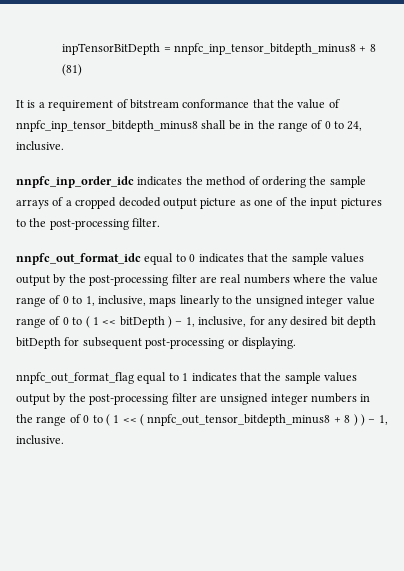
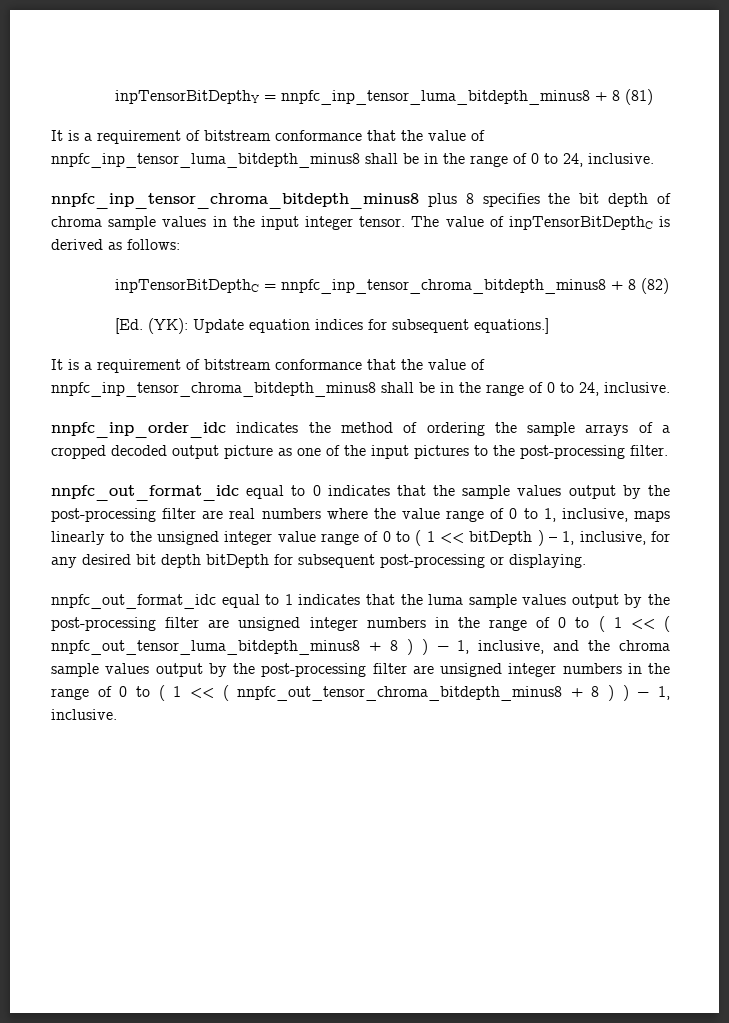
- inpTensorBitDepth = nnpfc_inp_tensor_bitdepth_minus8 + 8 (81)
+ inpTensorBitDepthY = nnpfc_inp_tensor_luma_bitdepth_minus8 + 8 (81)
- It is a requirement of bitstream conformance that the value of nnpfc_inp_tensor_bitdepth_minus8 shall be in the range of 0 to 24, inclusive.
+ It is a requirement of bitstream conformance that the value of nnpfc_inp_tensor_luma_bitdepth_minus8 shall be in the range of 0 to 24, inclusive.
+ nnpfc_inp_tensor_chroma_bitdepth_minus8 plus 8 specifies the bit depth of chroma sample values in the input integer tensor. The value of inpTensorBitDepthC is derived as follows:
+ inpTensorBitDepthC = nnpfc_inp_tensor_chroma_bitdepth_minus8 + 8 (82)
+ [Ed. (YK): Update equation indices for subsequent equations.]
+ It is a requirement of bitstream conformance that the value of nnpfc_inp_tensor_chroma_bitdepth_minus8 shall be in the range of 0 to 24, inclusive.
- nnpfc_out_format_flag equal to 1 indicates that the sample values output by the post-processing filter are unsigned integer numbers in the range of 0 to ( 1 << ( nnpfc_out_tensor_bitdepth_minus8 + 8 ) ) − 1, inclusive.
+ nnpfc_out_format_idc equal to 1 indicates that the luma sample values output by the post-processing filter are unsigned integer numbers in the range of 0 to ( 1 << ( nnpfc_out_tensor_luma_bitdepth_minus8 + 8 ) ) − 1, inclusive, and the chroma sample values output by the post-processing filter are unsigned integer numbers in the range of 0 to ( 1 << ( nnpfc_out_tensor_chroma_bitdepth_minus8 + 8 ) ) − 1, inclusive.

